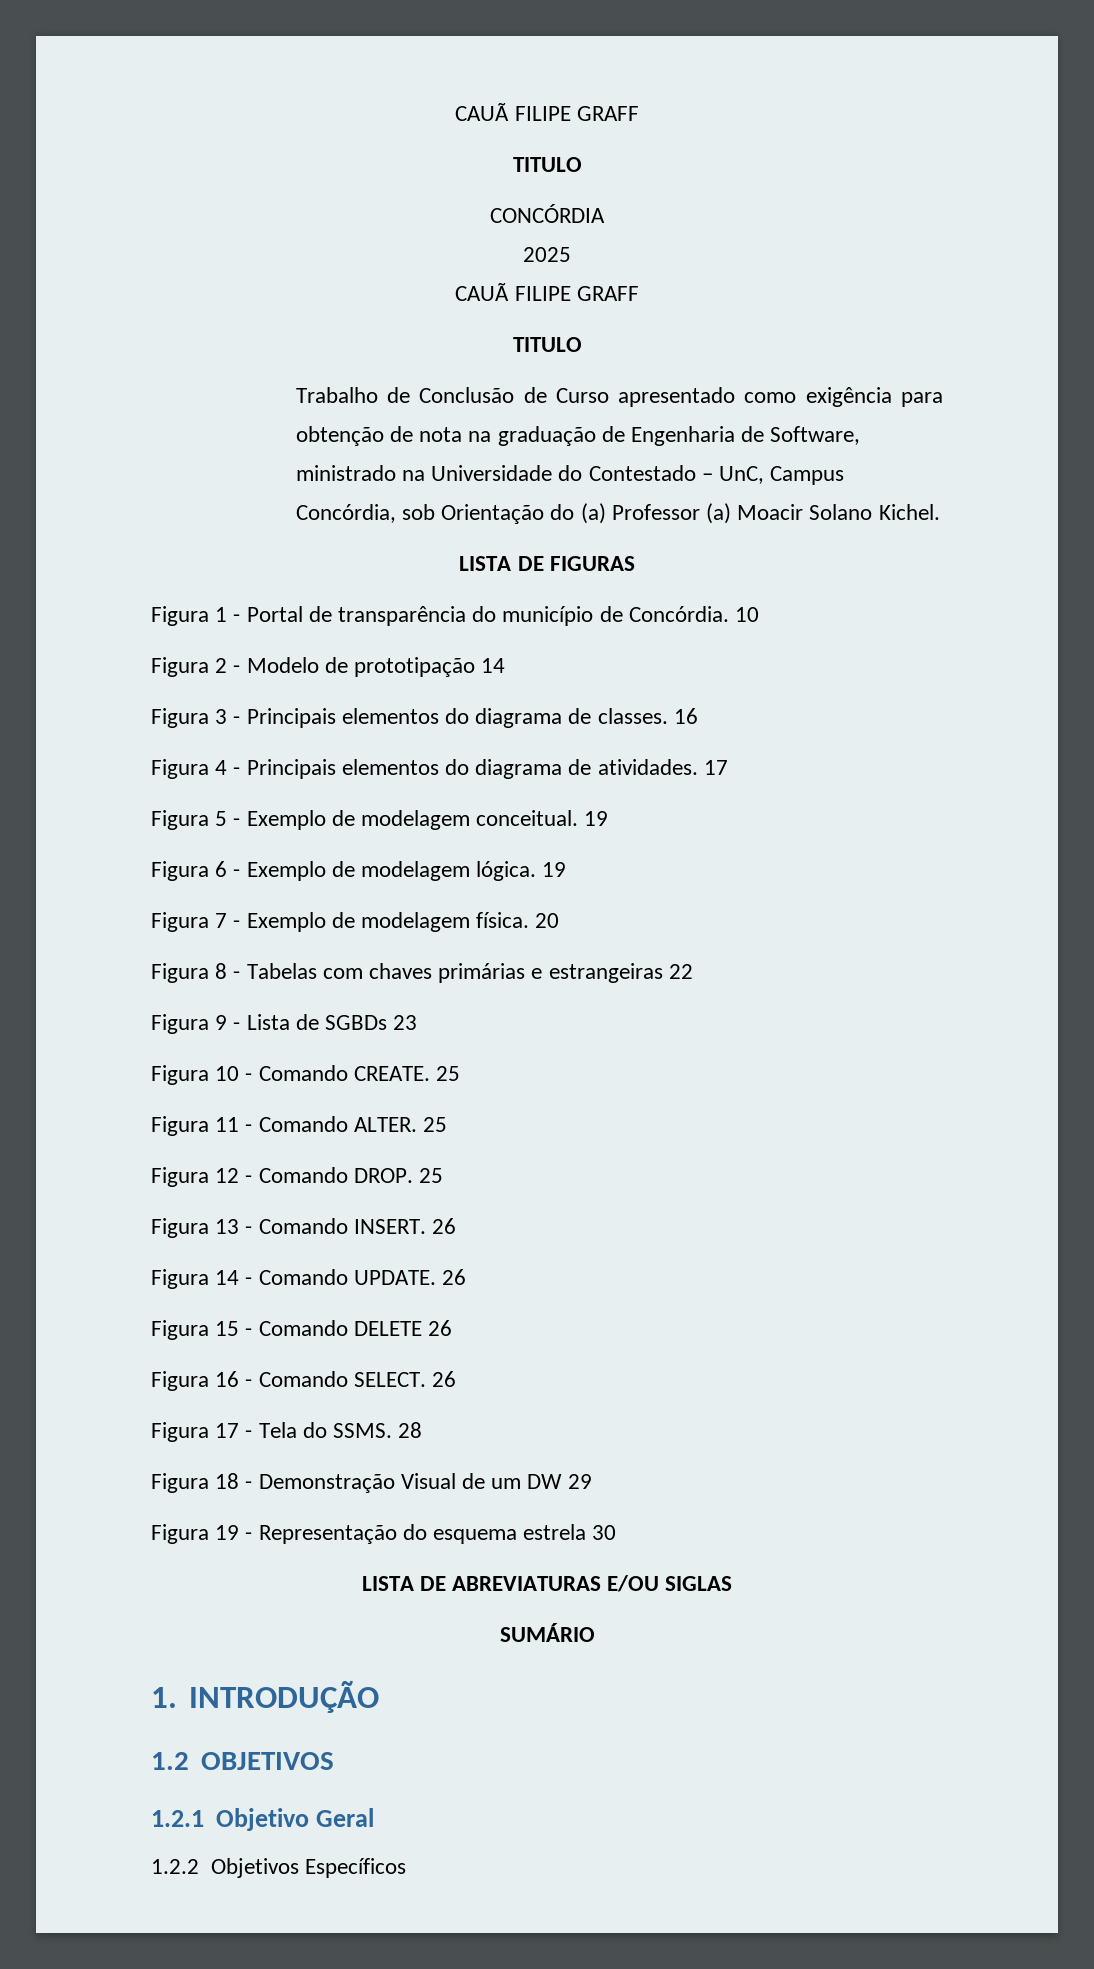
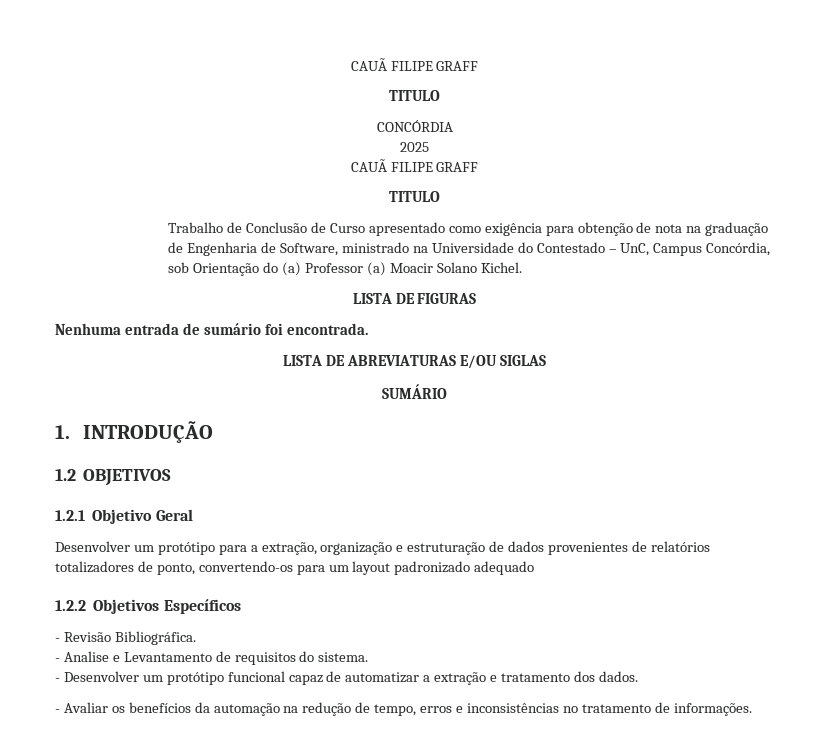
- Figura 1 - Portal de transparência do município de Concórdia. 10
- Figura 2 - Modelo de prototipação 14
- Figura 3 - Principais elementos do diagrama de classes. 16
- Figura 4 - Principais elementos do diagrama de atividades. 17
- Figura 5 - Exemplo de modelagem conceitual. 19
- Figura 6 - Exemplo de modelagem lógica. 19
- Figura 7 - Exemplo de modelagem física. 20
- Figura 8 - Tabelas com chaves primárias e estrangeiras 22
- Figura 9 - Lista de SGBDs 23
- Figura 10 - Comando CREATE. 25
- Figura 11 - Comando ALTER. 25
- Figura 12 - Comando DROP. 25
- Figura 13 - Comando INSERT. 26
- Figura 14 - Comando UPDATE. 26
- Figura 15 - Comando DELETE 26
- Figura 16 - Comando SELECT. 26
- Figura 17 - Tela do SSMS. 28
- Figura 18 - Demonstração Visual de um DW 29
- Figura 19 - Representação do esquema estrela 30
+ Nenhuma entrada de sumário foi encontrada.
+ Desenvolver um protótipo para a extração, organização e estruturação de dados provenientes de relatórios totalizadores de ponto, convertendo-os para um layout padronizado adequado
  1.2.2 Objetivos Específicos
+ - Revisão Bibliográfica.
+ - Analise e Levantamento de requisitos do sistema.
+ - Desenvolver um protótipo funcional capaz de automatizar a extração e tratamento dos dados.
+ - Avaliar os benefícios da automação na redução de tempo, erros e inconsistências no tratamento de informações.

